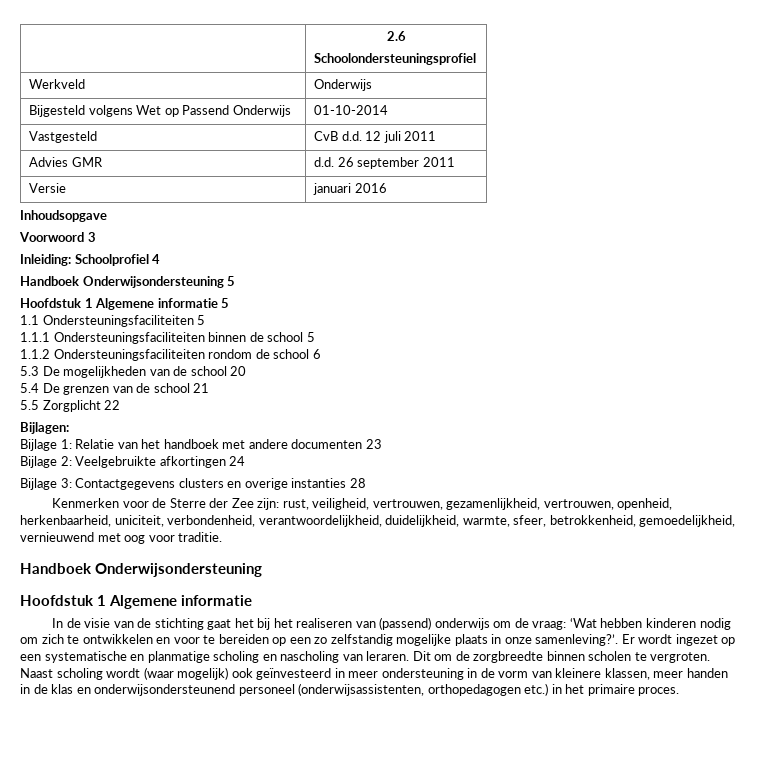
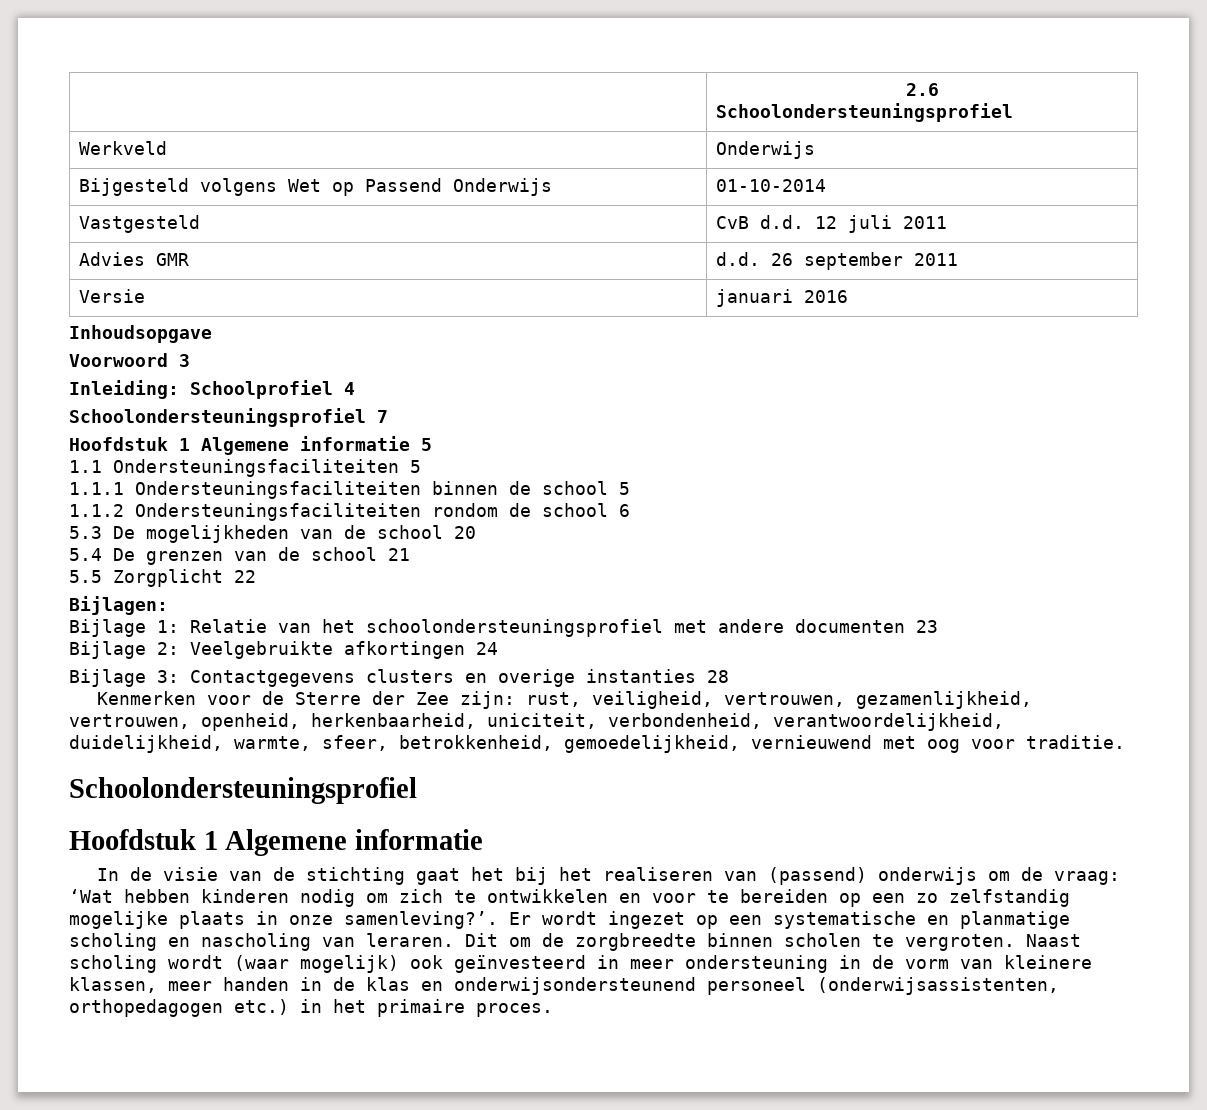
- Handboek Onderwijsondersteuning 5
+ Schoolondersteuningsprofiel 7
- Bijlage 1: Relatie van het handboek met andere documenten 23
+ Bijlage 1: Relatie van het schoolondersteuningsprofiel met andere documenten 23
  Kenmerken voor de Sterre der Zee zijn: rust, veiligheid, vertrouwen, gezamenlijkheid, vertrouwen, openheid, herkenbaarheid, uniciteit, verbondenheid, verantwoordelijkheid, duidelijkheid, warmte, sfeer, betrokkenheid, gemoedelijkheid, vernieuwend met oog voor traditie.
- Handboek Onderwijsondersteuning
+ Schoolondersteuningsprofiel

